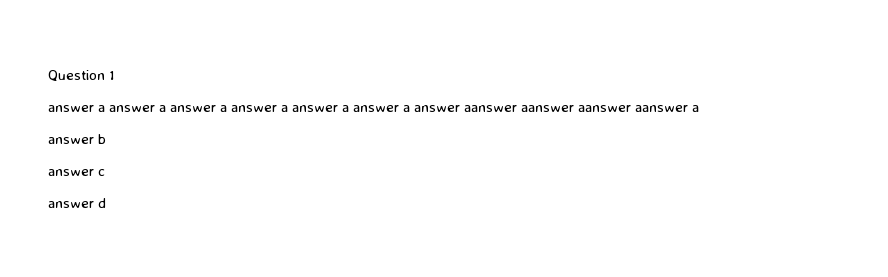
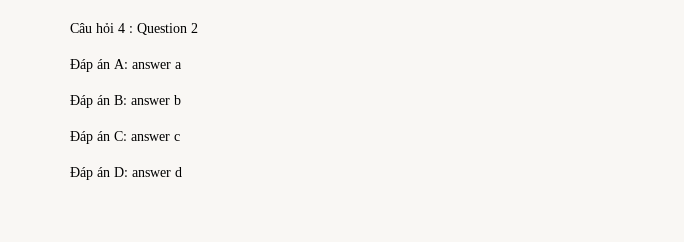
- Question 1
- answer a answer a answer a answer a answer a answer a answer aanswer aanswer aanswer aanswer a
- answer b
+ Câu hỏi 4 : Question 2
+ Đáp án A: answer a
+ Đáp án B: answer b
- answer c
+ Đáp án C: answer c
- answer d
+ Đáp án D: answer d

